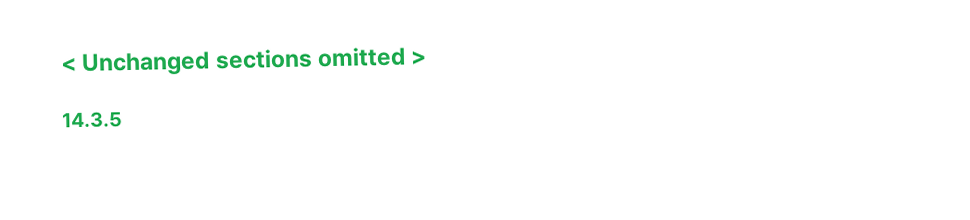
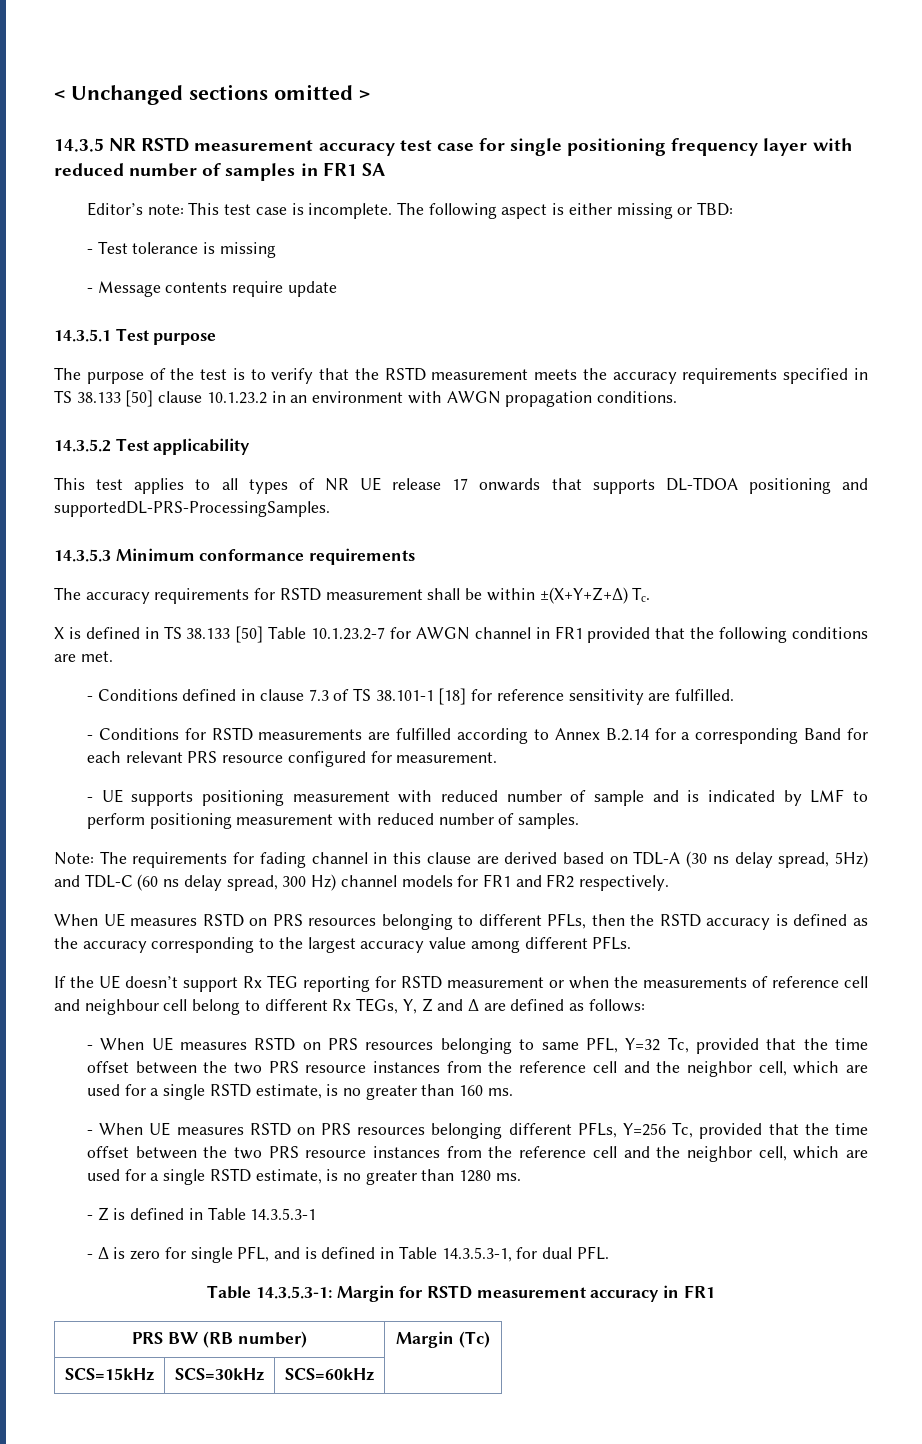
- 14.3.5
+ 14.3.5 NR RSTD measurement accuracy test case for single positioning frequency layer with reduced number of samples in FR1 SA
+ Editor’s note: This test case is incomplete. The following aspect is either missing or TBD:
+ - Test tolerance is missing
+ - Message contents require update
+ 14.3.5.1 Test purpose
+ The purpose of the test is to verify that the RSTD measurement meets the accuracy requirements specified in TS 38.133 [50] clause 10.1.23.2 in an environment with AWGN propagation conditions.
+ 14.3.5.2 Test applicability
+ This test applies to all types of NR UE release 17 onwards that supports DL-TDOA positioning and supportedDL-PRS-ProcessingSamples.
+ 14.3.5.3 Minimum conformance requirements
+ The accuracy requirements for RSTD measurement shall be within ±(X+Y+Z+Δ) Tc.
+ X is defined in TS 38.133 [50] Table 10.1.23.2-7 for AWGN channel in FR1 provided that the following conditions are met.
+ - Conditions defined in clause 7.3 of TS 38.101-1 [18] for reference sensitivity are fulfilled.
+ - Conditions for RSTD measurements are fulfilled according to Annex B.2.14 for a corresponding Band for each relevant PRS resource configured for measurement.
+ - UE supports positioning measurement with reduced number of sample and is indicated by LMF to perform positioning measurement with reduced number of samples.
+ Note: The requirements for fading channel in this clause are derived based on TDL-A (30 ns delay spread, 5Hz) and TDL-C (60 ns delay spread, 300 Hz) channel models for FR1 and FR2 respectively.
+ When UE measures RSTD on PRS resources belonging to different PFLs, then the RSTD accuracy is defined as the accuracy corresponding to the largest accuracy value among different PFLs.
+ If the UE doesn’t support Rx TEG reporting for RSTD measurement or when the measurements of reference cell and neighbour cell belong to different Rx TEGs, Y, Z and Δ are defined as follows:
+ - When UE measures RSTD on PRS resources belonging to same PFL, Y=32 Tc, provided that the time offset between the two PRS resource instances from the reference cell and the neighbor cell, which are used for a single RSTD estimate, is no greater than 160 ms.
+ - When UE measures RSTD on PRS resources belonging different PFLs, Y=256 Tc, provided that the time offset between the two PRS resource instances from the reference cell and the neighbor cell, which are used for a single RSTD estimate, is no greater than 1280 ms.
+ - Z is defined in Table 14.3.5.3-1
+ - Δ is zero for single PFL, and is defined in Table 14.3.5.3-1, for dual PFL.
+ Table 14.3.5.3-1: Margin for RSTD measurement accuracy in FR1
+ PRS BW (RB number) | Margin (Tc)
+ SCS=15kHz | SCS=30kHz | SCS=60kHz |

